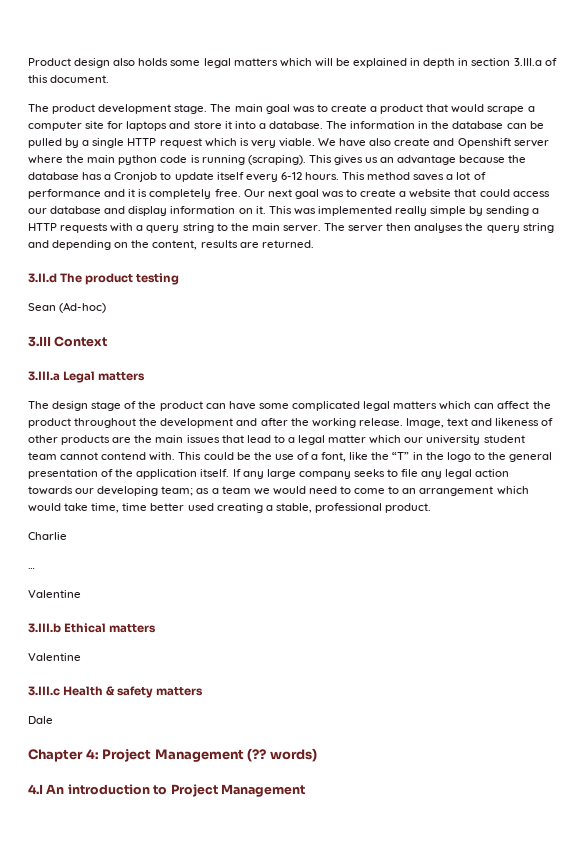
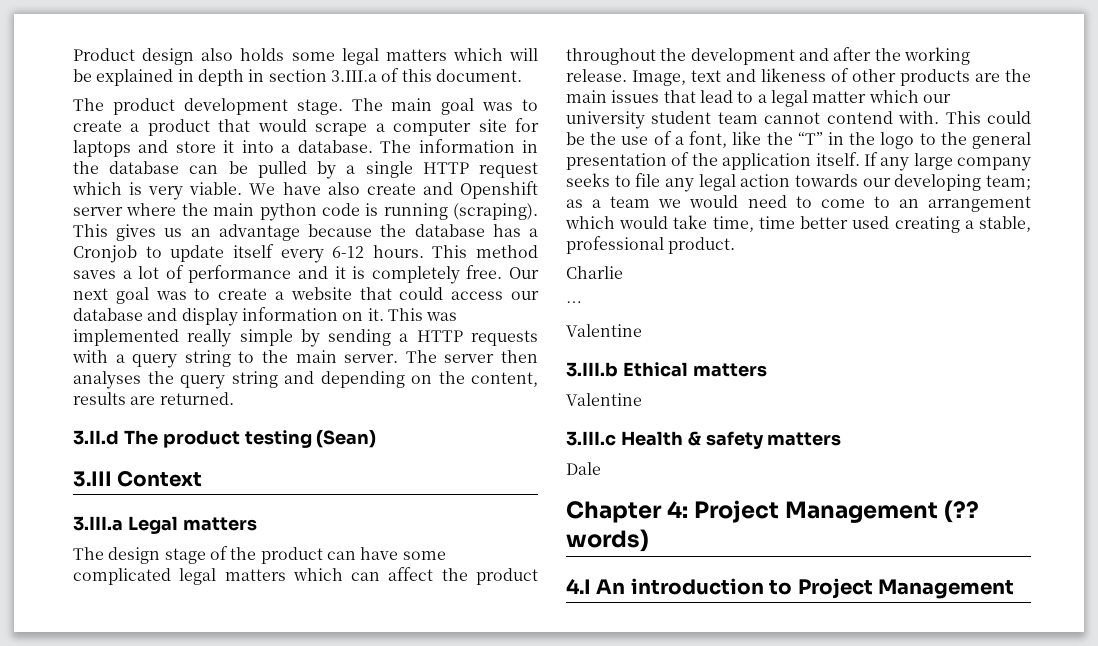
- 3.II.d The product testing
- Sean (Ad-hoc)
+ 3.II.d The product testing (Sean)

